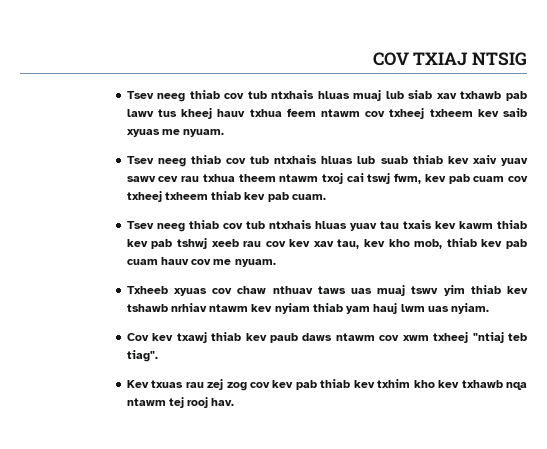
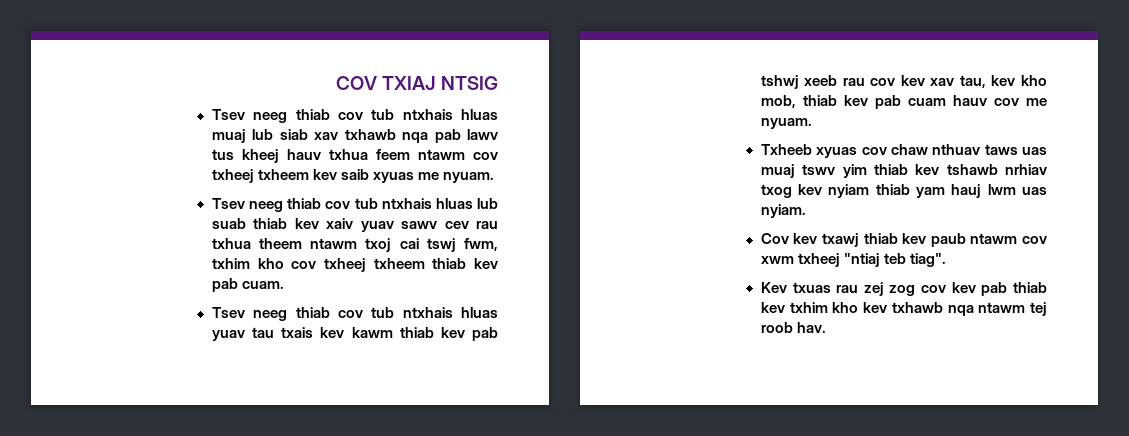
- Tsev neeg thiab cov tub ntxhais hluas muaj lub siab xav txhawb pab lawv tus kheej hauv txhua feem ntawm cov txheej txheem kev saib xyuas me nyuam.
+ Tsev neeg thiab cov tub ntxhais hluas muaj lub siab xav txhawb nqa pab lawv tus kheej hauv txhua feem ntawm cov txheej txheem kev saib xyuas me nyuam.
- Tsev neeg thiab cov tub ntxhais hluas lub suab thiab kev xaiv yuav sawv cev rau txhua theem ntawm txoj cai tswj fwm, kev pab cuam cov txheej txheem thiab kev pab cuam.
+ Tsev neeg thiab cov tub ntxhais hluas lub suab thiab kev xaiv yuav sawv cev rau txhua theem ntawm txoj cai tswj fwm, txhim kho cov txheej txheem thiab kev pab cuam.
- Txheeb xyuas cov chaw nthuav taws uas muaj tswv yim thiab kev tshawb nrhiav ntawm kev nyiam thiab yam hauj lwm uas nyiam.
+ Txheeb xyuas cov chaw nthuav taws uas muaj tswv yim thiab kev tshawb nrhiav txog kev nyiam thiab yam hauj lwm uas nyiam.
- Cov kev txawj thiab kev paub daws ntawm cov xwm txheej "ntiaj teb tiag".
+ Cov kev txawj thiab kev paub ntawm cov xwm txheej "ntiaj teb tiag".
- Kev txuas rau zej zog cov kev pab thiab kev txhim kho kev txhawb nqa ntawm tej rooj hav.
+ Kev txuas rau zej zog cov kev pab thiab kev txhim kho kev txhawb nqa ntawm tej roob hav.

